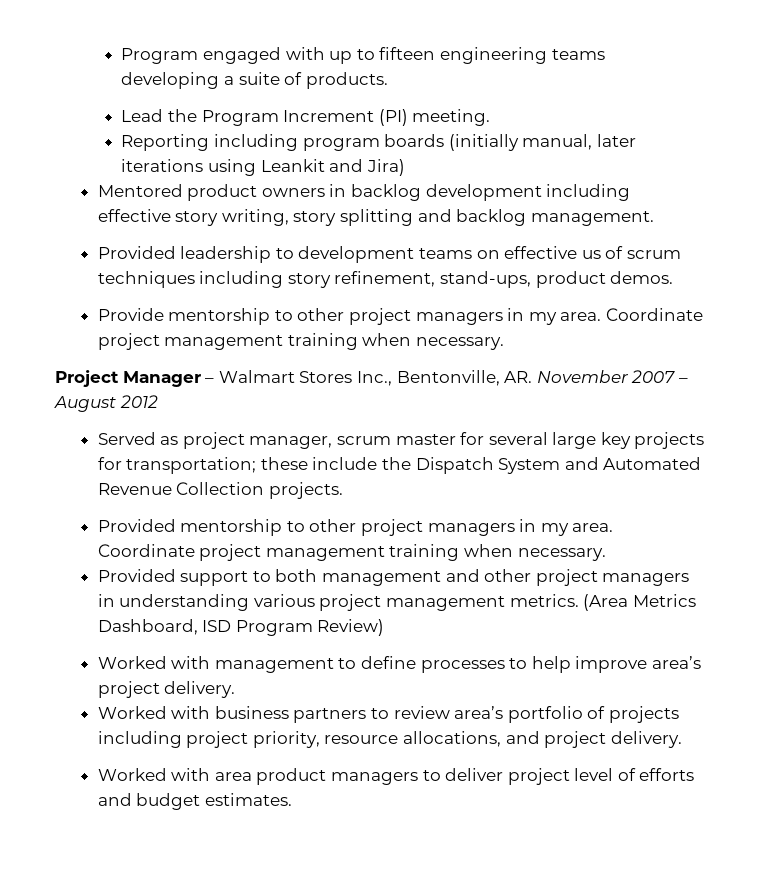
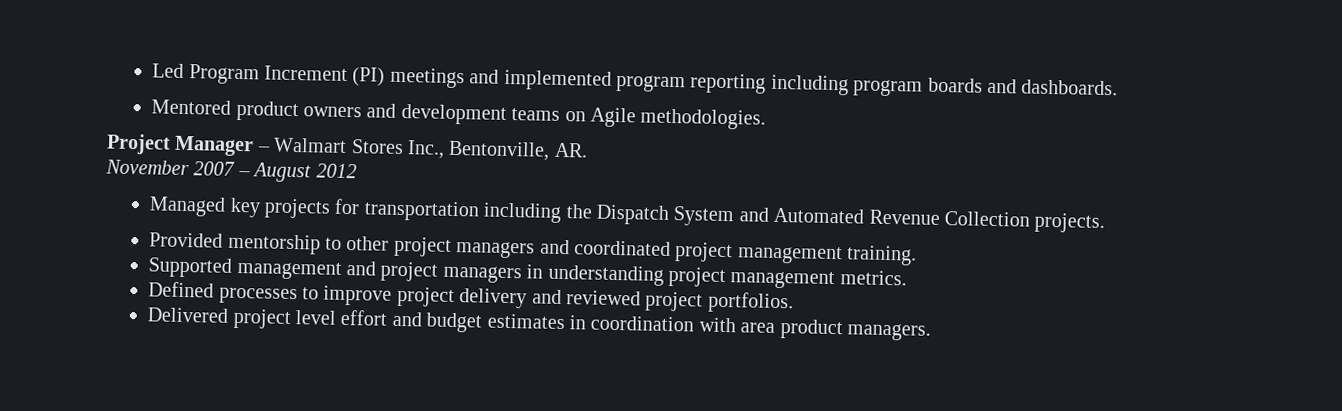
- Program engaged with up to fifteen engineering teams developing a suite of products.
- Lead the Program Increment (PI) meeting.
- Reporting including program boards (initially manual, later iterations using Leankit and Jira)
- Mentored product owners in backlog development including effective story writing, story splitting and backlog management.
- Provided leadership to development teams on effective us of scrum techniques including story refinement, stand-ups, product demos.
- Provide mentorship to other project managers in my area. Coordinate project management training when necessary.
+ Led Program Increment (PI) meetings and implemented program reporting including program boards and dashboards.
+ Mentored product owners and development teams on Agile methodologies.
- Project Manager – Walmart Stores Inc., Bentonville, AR. November 2007 – August 2012
+ Project Manager – Walmart Stores Inc., Bentonville, AR.
+ November 2007 – August 2012
- Served as project manager, scrum master for several large key projects for transportation; these include the Dispatch System and Automated Revenue Collection projects.
+ Managed key projects for transportation including the Dispatch System and Automated Revenue Collection projects.
- Provided mentorship to other project managers in my area. Coordinate project management training when necessary.
- Provided support to both management and other project managers in understanding various project management metrics. (Area Metrics Dashboard, ISD Program Review)
- Worked with management to define processes to help improve area’s project delivery.
- Worked with business partners to review area’s portfolio of projects including project priority, resource allocations, and project delivery.
- Worked with area product managers to deliver project level of efforts and budget estimates.
+ Provided mentorship to other project managers and coordinated project management training.
+ Supported management and project managers in understanding project management metrics.
+ Defined processes to improve project delivery and reviewed project portfolios.
+ Delivered project level effort and budget estimates in coordination with area product managers.

